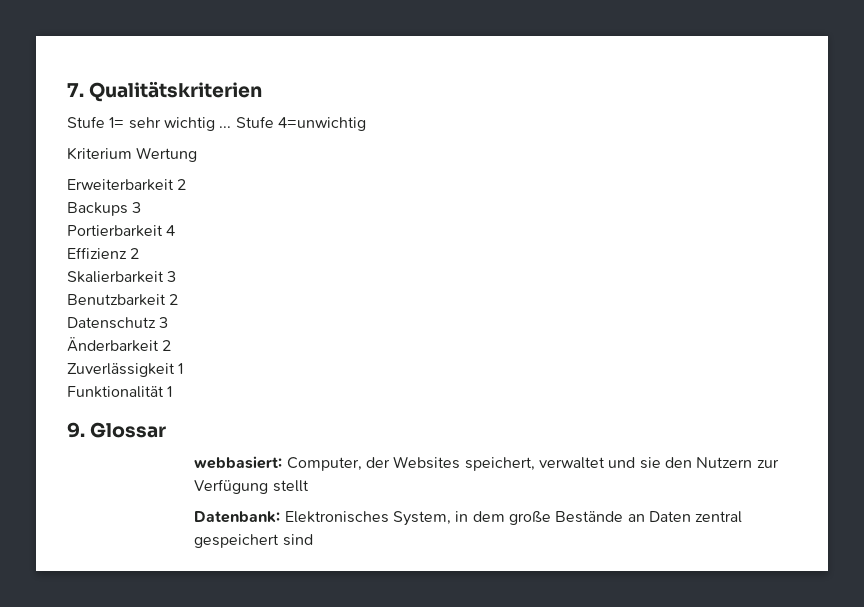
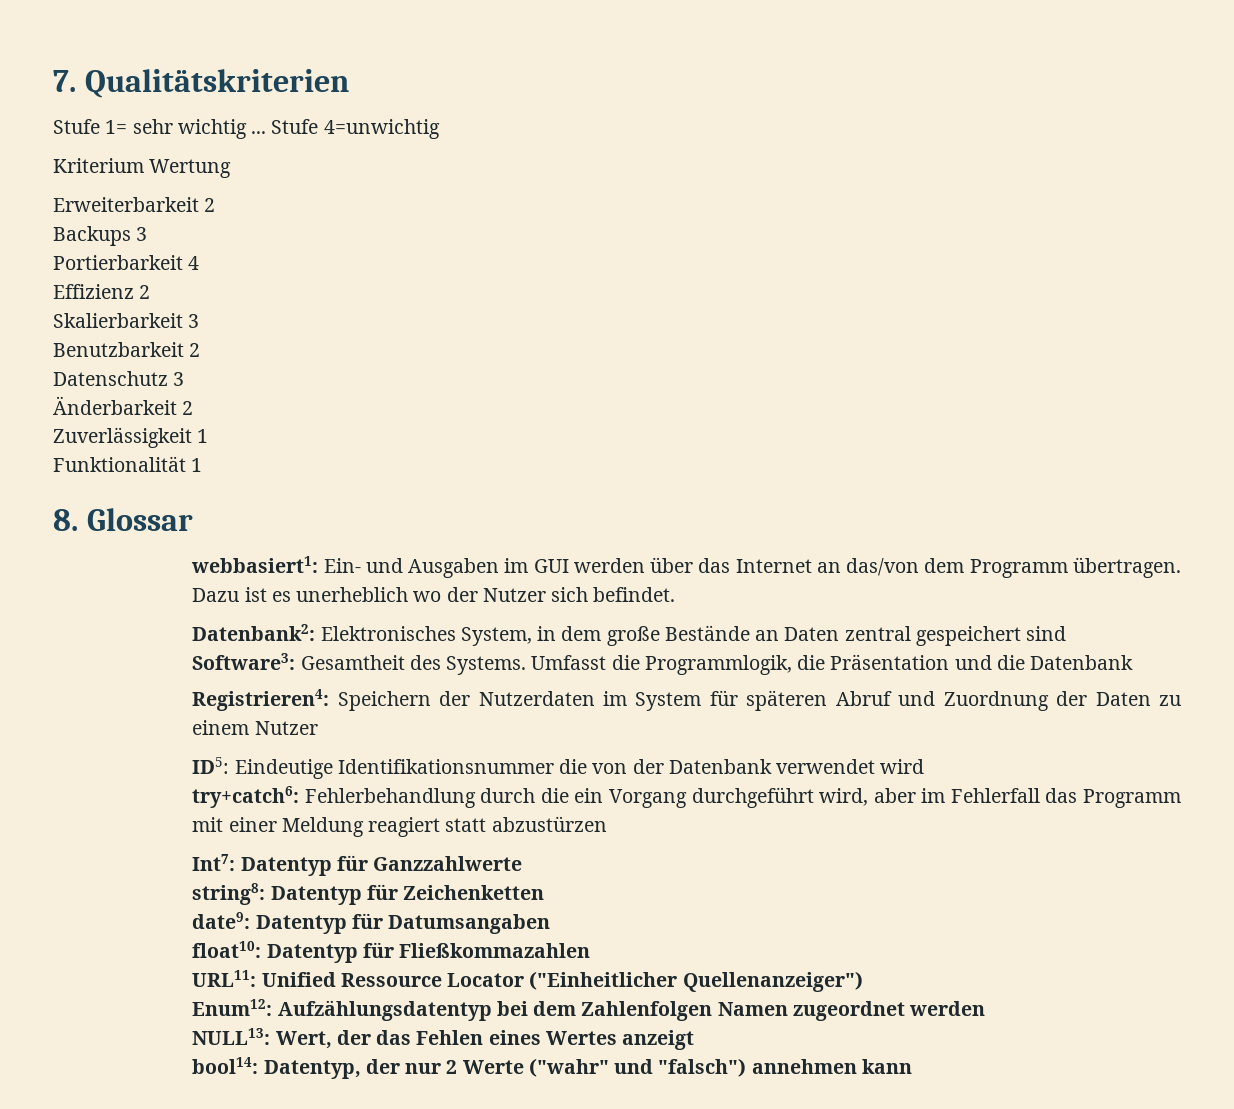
- 9. Glossar
+ 8. Glossar
- webbasiert: Computer, der Websites speichert, verwaltet und sie den Nutzern zur Verfügung stellt
- Datenbank: Elektronisches System, in dem große Bestände an Daten zentral gespeichert sind
+ webbasiert1: Ein- und Ausgaben im GUI werden über das Internet an das/von dem Programm übertragen. Dazu ist es unerheblich wo der Nutzer sich befindet.
+ Datenbank2: Elektronisches System, in dem große Bestände an Daten zentral gespeichert sind
+ Software3: Gesamtheit des Systems. Umfasst die Programmlogik, die Präsentation und die Datenbank
+ Registrieren4: Speichern der Nutzerdaten im System für späteren Abruf und Zuordnung der Daten zu einem Nutzer
+ ID5: Eindeutige Identifikationsnummer die von der Datenbank verwendet wird
+ try+catch6: Fehlerbehandlung durch die ein Vorgang durchgeführt wird, aber im Fehlerfall das Programm mit einer Meldung reagiert statt abzustürzen
+ Int7: Datentyp für Ganzzahlwerte
+ string8: Datentyp für Zeichenketten
+ date9: Datentyp für Datumsangaben
+ float10: Datentyp für Fließkommazahlen
+ URL11: Unified Ressource Locator ("Einheitlicher Quellenanzeiger")
+ Enum12: Aufzählungsdatentyp bei dem Zahlenfolgen Namen zugeordnet werden
+ NULL13: Wert, der das Fehlen eines Wertes anzeigt
+ bool14: Datentyp, der nur 2 Werte ("wahr" und "falsch") annehmen kann

